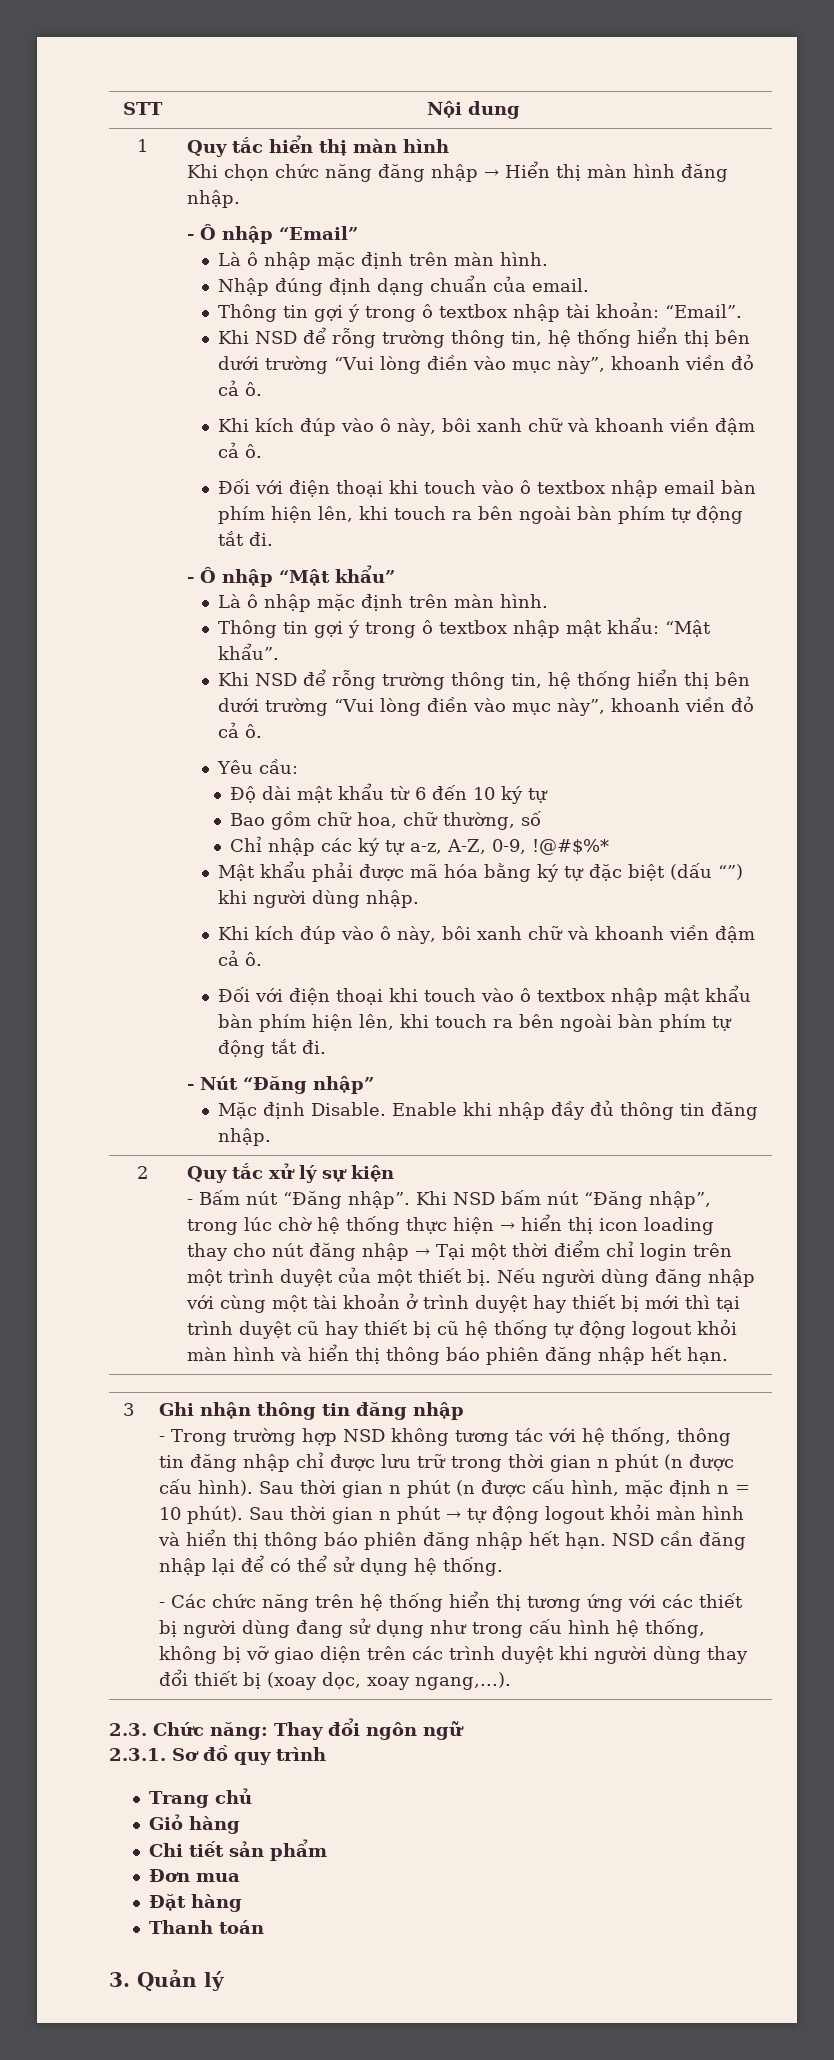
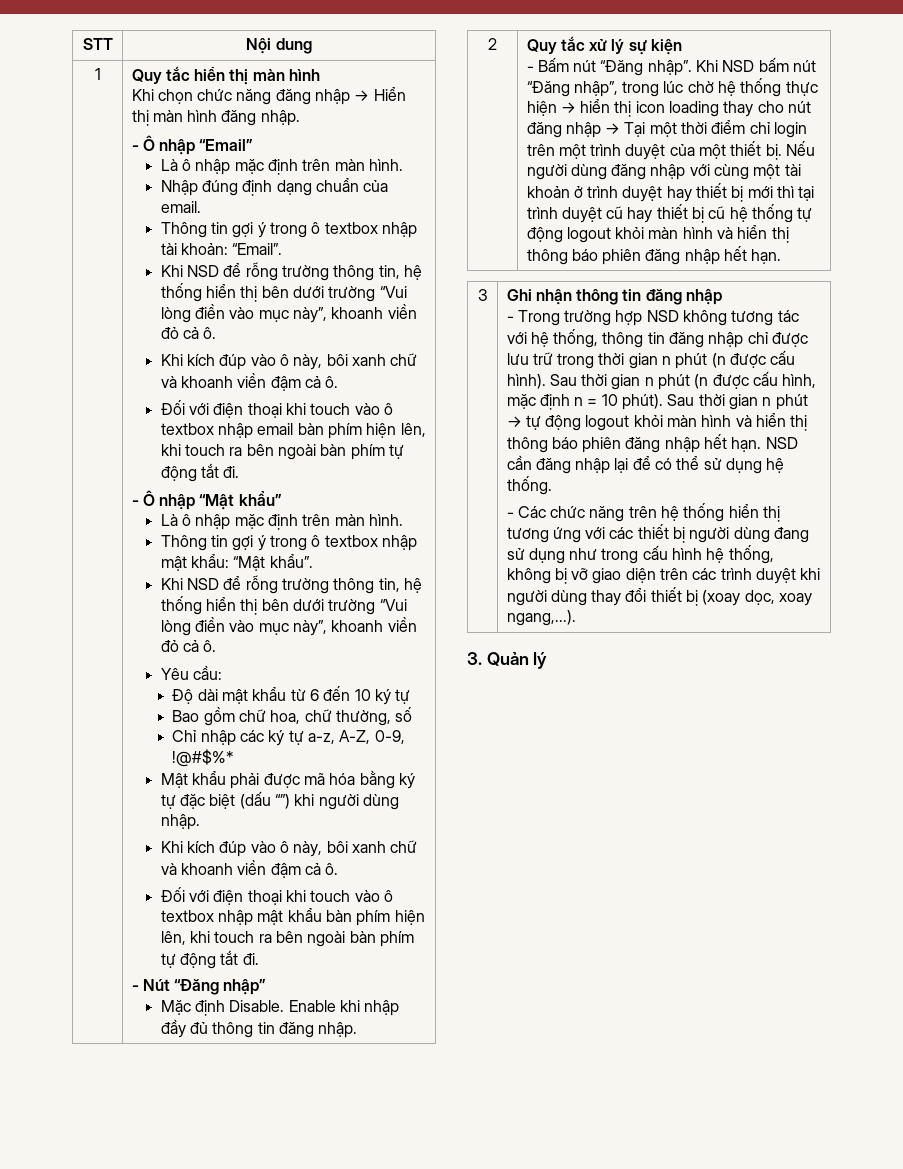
- 2.3. Chức năng: Thay đổi ngôn ngữ
- 2.3.1. Sơ đồ quy trình
- Trang chủ
- Giỏ hàng
- Chi tiết sản phẩm
- Đơn mua
- Đặt hàng
- Thanh toán

